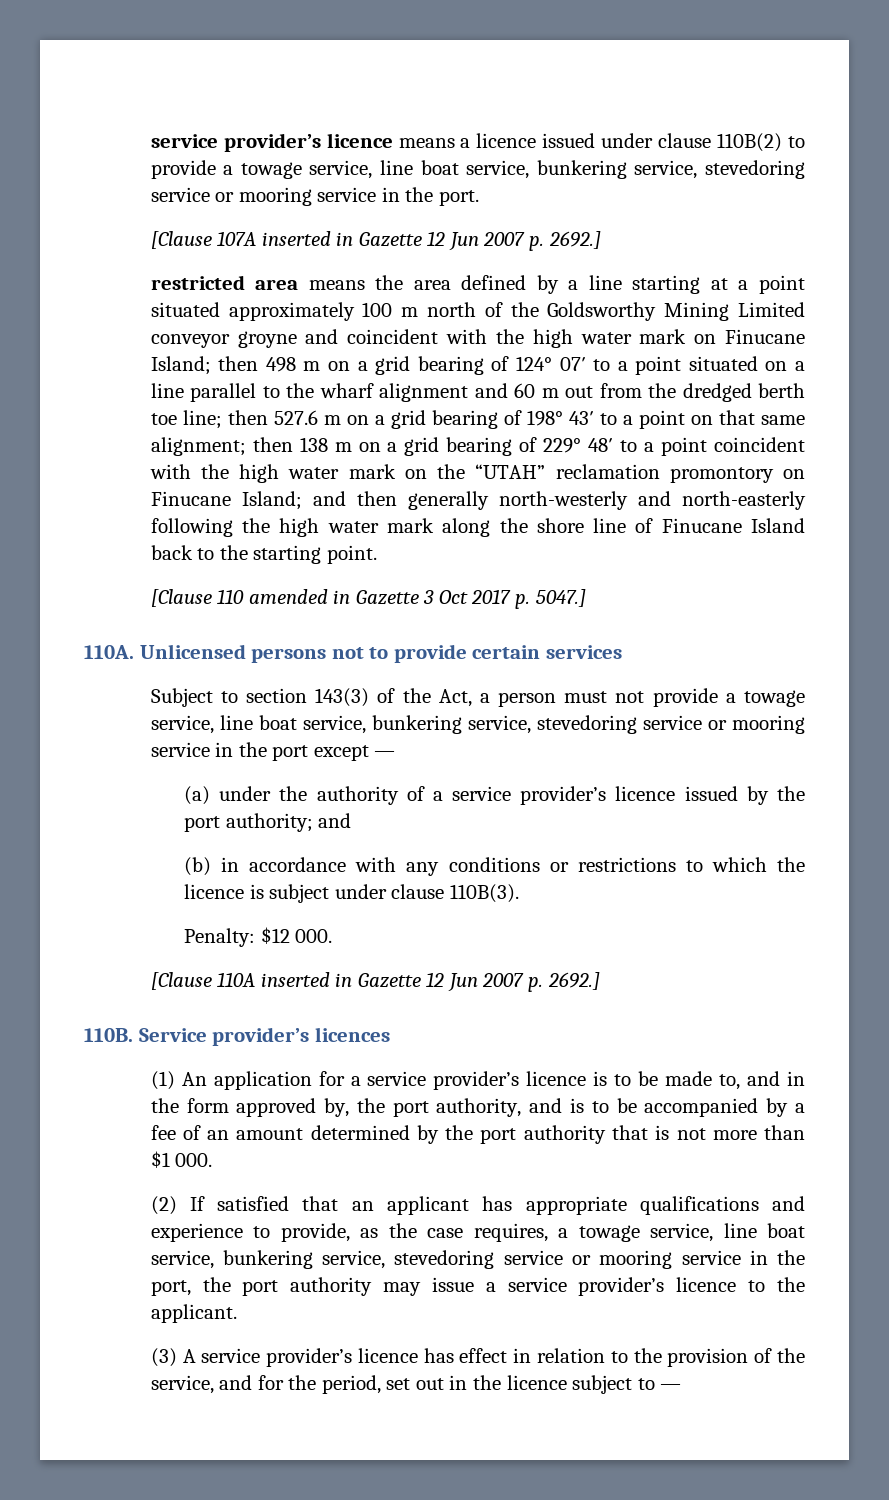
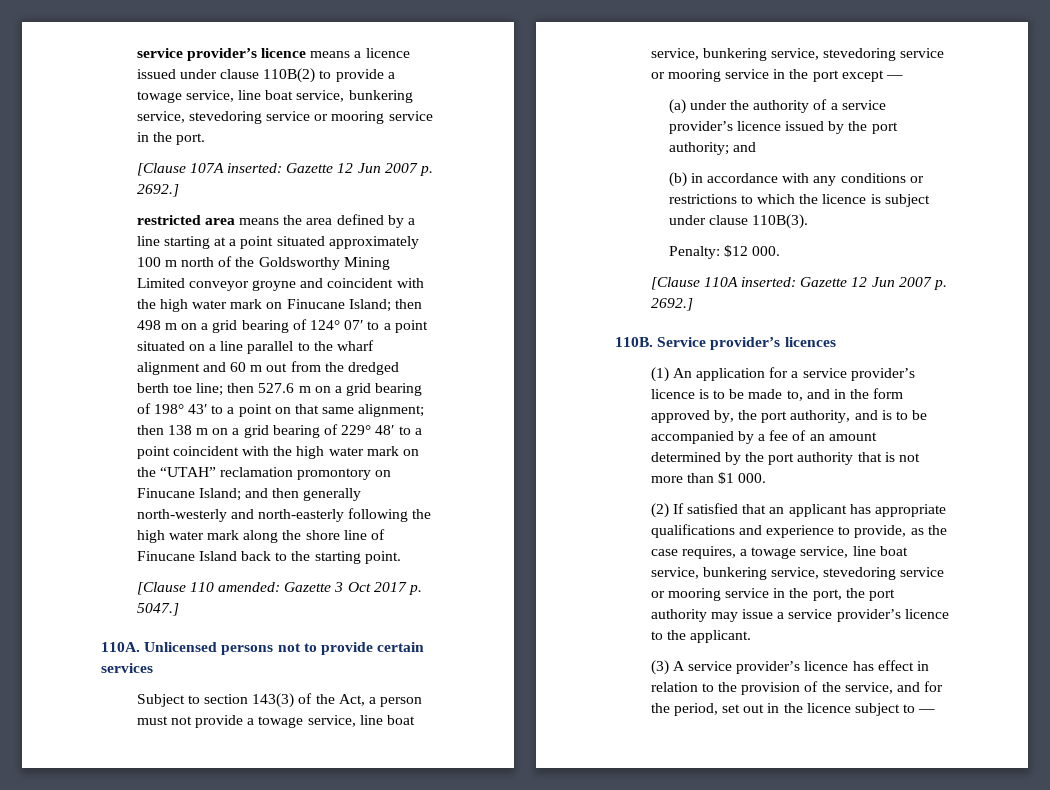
- [Clause 107A inserted in Gazette 12 Jun 2007 p. 2692.]
+ [Clause 107A inserted: Gazette 12 Jun 2007 p. 2692.]
- [Clause 110 amended in Gazette 3 Oct 2017 p. 5047.]
+ [Clause 110 amended: Gazette 3 Oct 2017 p. 5047.]
- [Clause 110A inserted in Gazette 12 Jun 2007 p. 2692.]
+ [Clause 110A inserted: Gazette 12 Jun 2007 p. 2692.]

